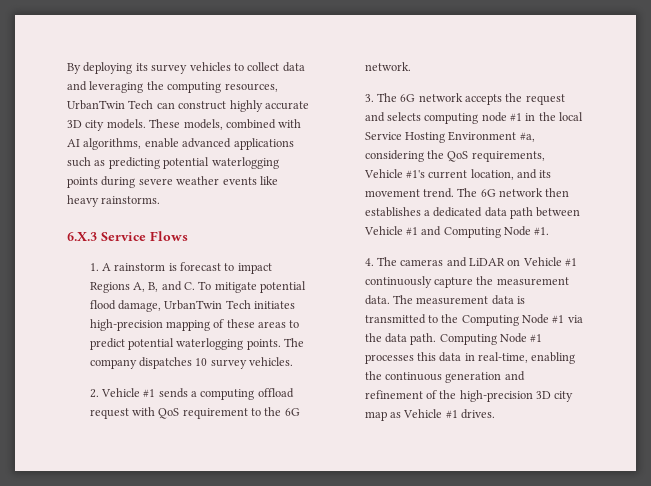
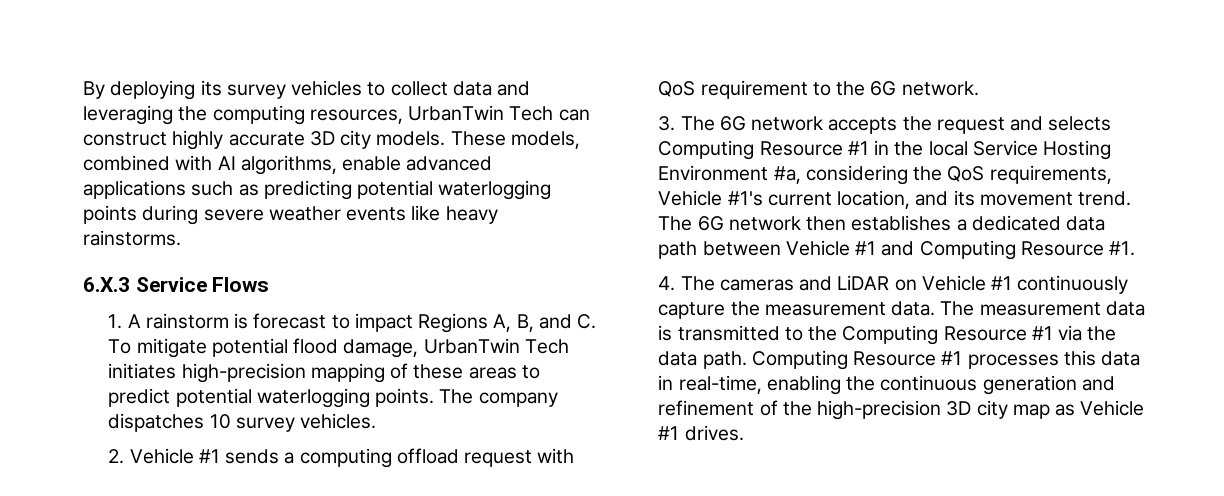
- 3. The 6G network accepts the request and selects computing node #1 in the local Service Hosting Environment #a, considering the QoS requirements, Vehicle #1's current location, and its movement trend.
+ 3. The 6G network accepts the request and selects Computing Resource #1 in the local Service Hosting Environment #a, considering the QoS requirements, Vehicle #1's current location, and its movement trend.
- The 6G network then establishes a dedicated data path between Vehicle #1 and Computing Node #1.
+ The 6G network then establishes a dedicated data path between Vehicle #1 and Computing Resource #1.
- The measurement data is transmitted to the Computing Node #1 via the data path.
+ The measurement data is transmitted to the Computing Resource #1 via the data path.
- Computing Node #1 processes this data in real-time, enabling the continuous generation and refinement of the high-precision 3D city map as Vehicle #1 drives.
+ Computing Resource #1 processes this data in real-time, enabling the continuous generation and refinement of the high-precision 3D city map as Vehicle #1 drives.

